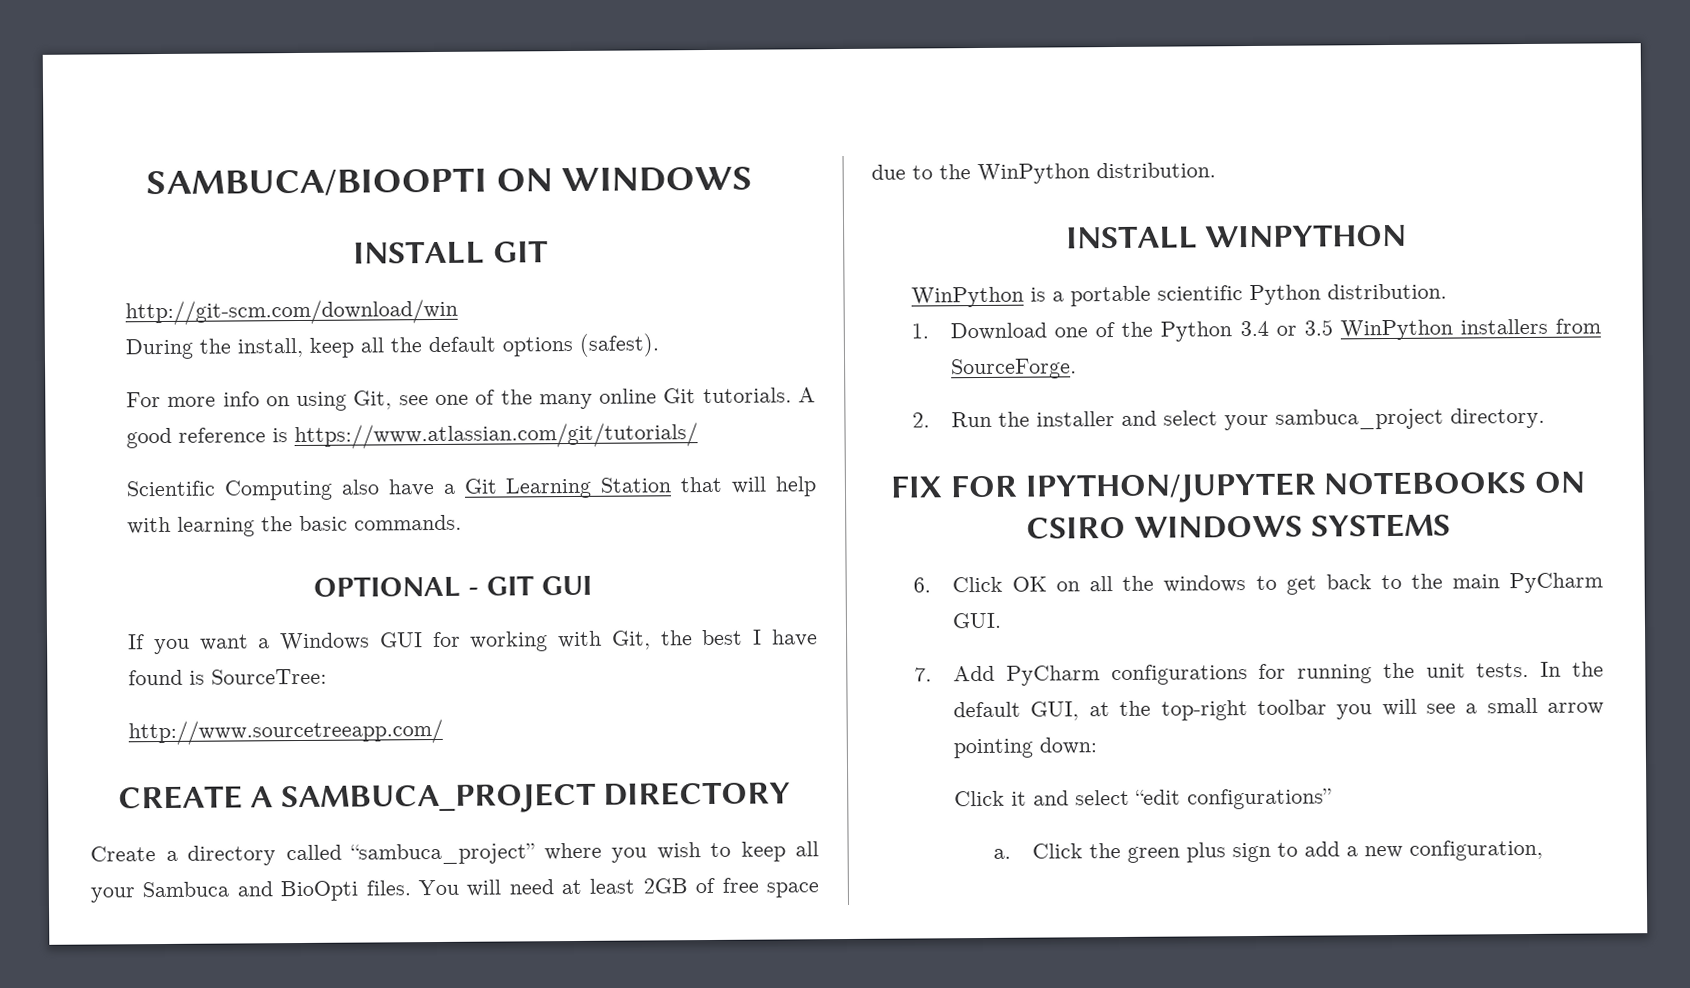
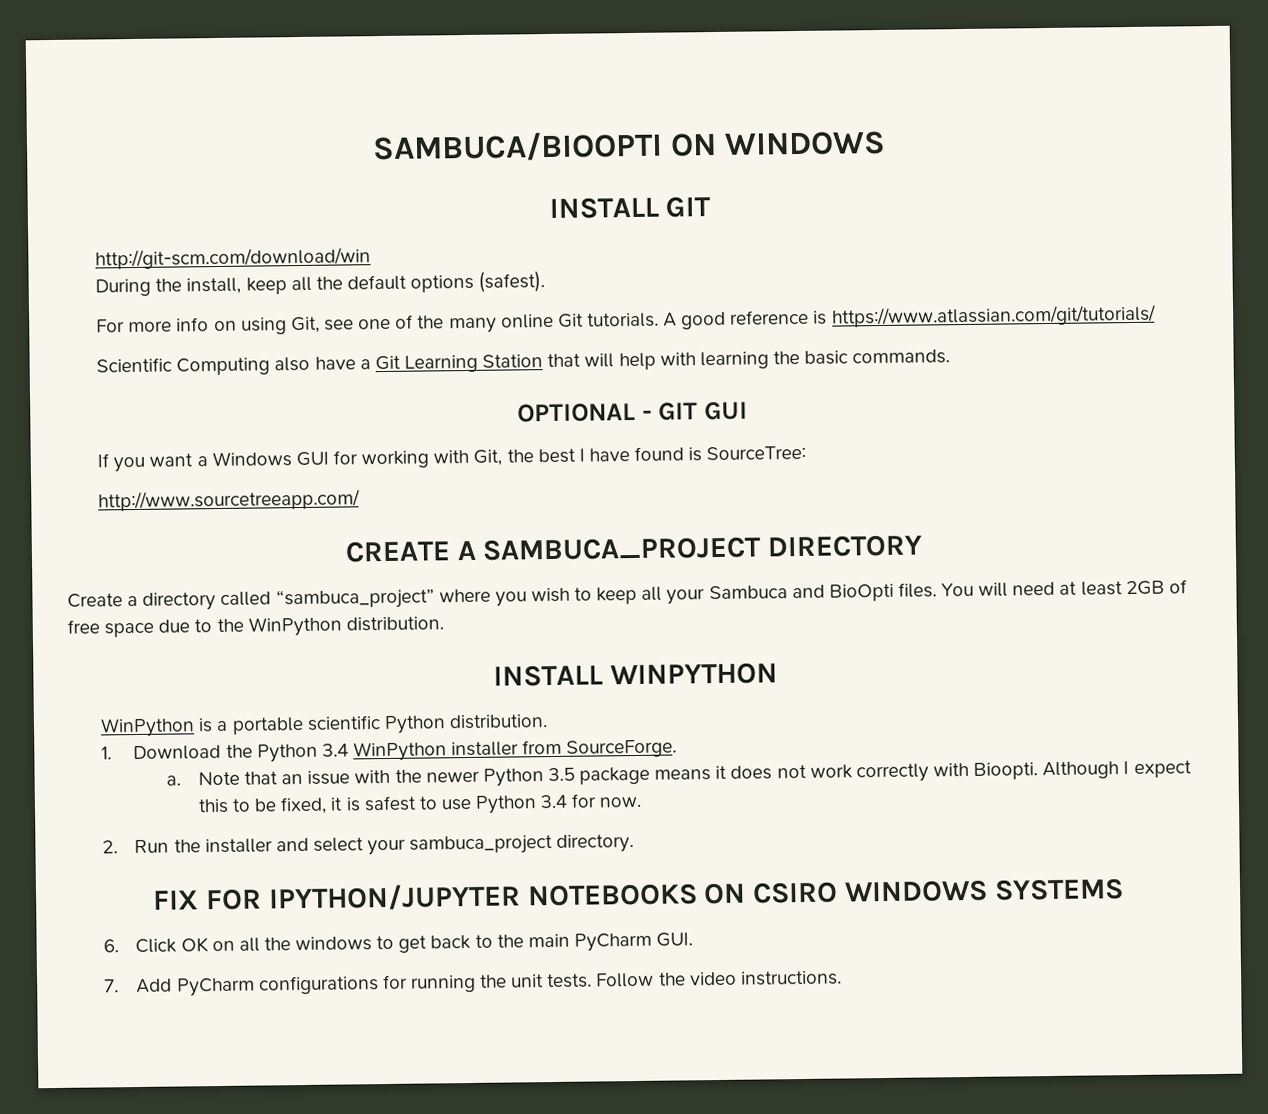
- 1. Download one of the Python 3.4 or 3.5 WinPython installers from SourceForge.
+ 1. Download the Python 3.4 WinPython installer from SourceForge.
+ a. Note that an issue with the newer Python 3.5 package means it does not work correctly with Bioopti. Although I expect this to be fixed, it is safest to use Python 3.4 for now.
- In the default GUI, at the top-right toolbar you will see a small arrow pointing down:
- Click it and select “edit configurations”
- a. Click the green plus sign to add a new configuration,
+ Follow the video instructions.

